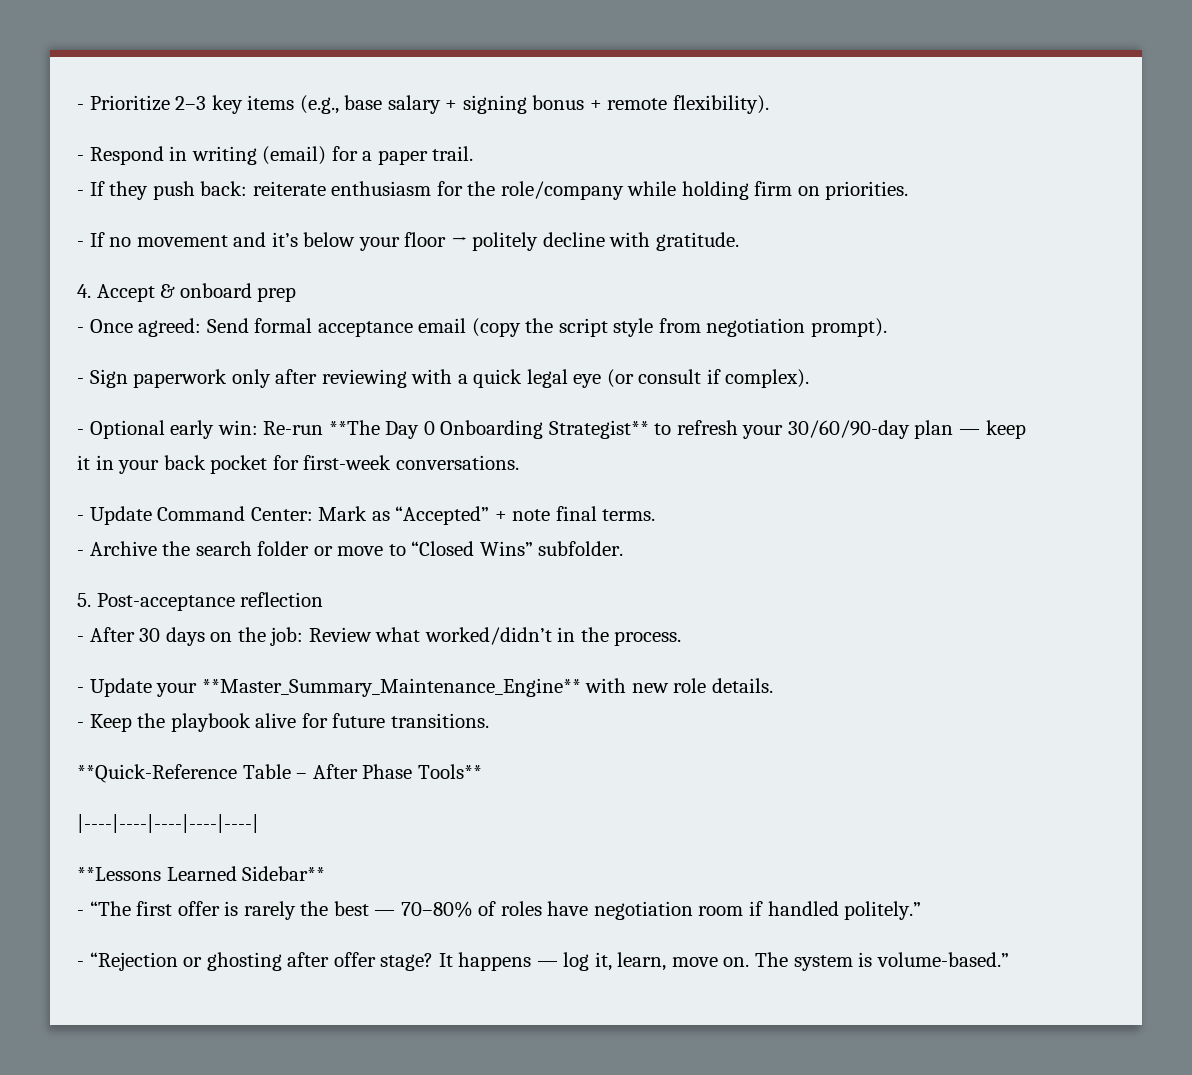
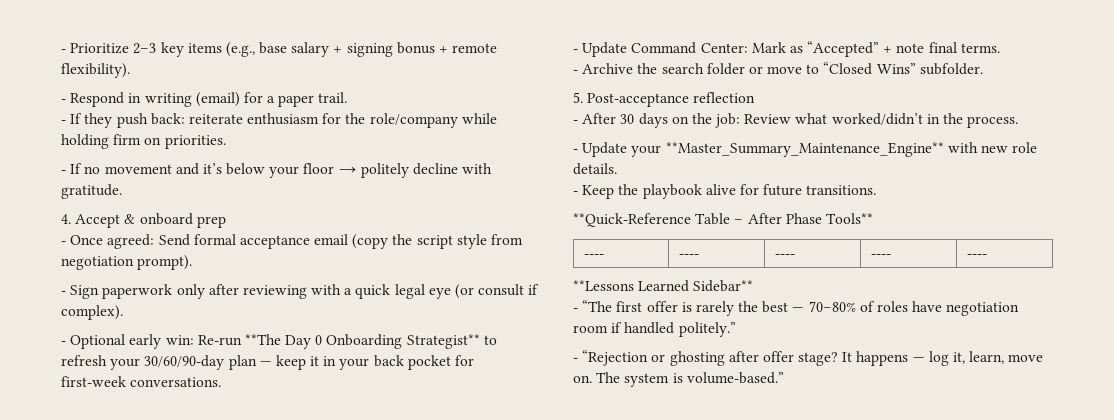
- |----|----|----|----|----|
+ ---- | ---- | ---- | ---- | ----

